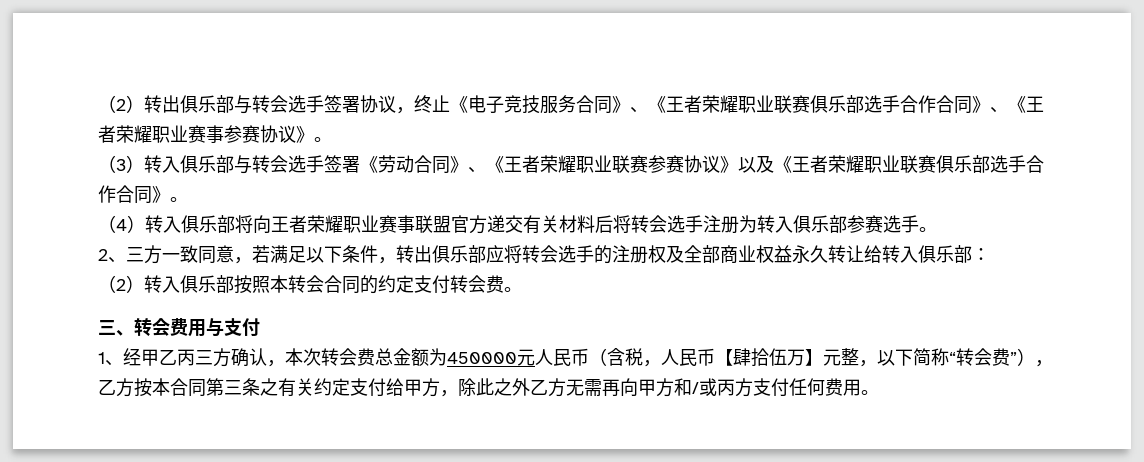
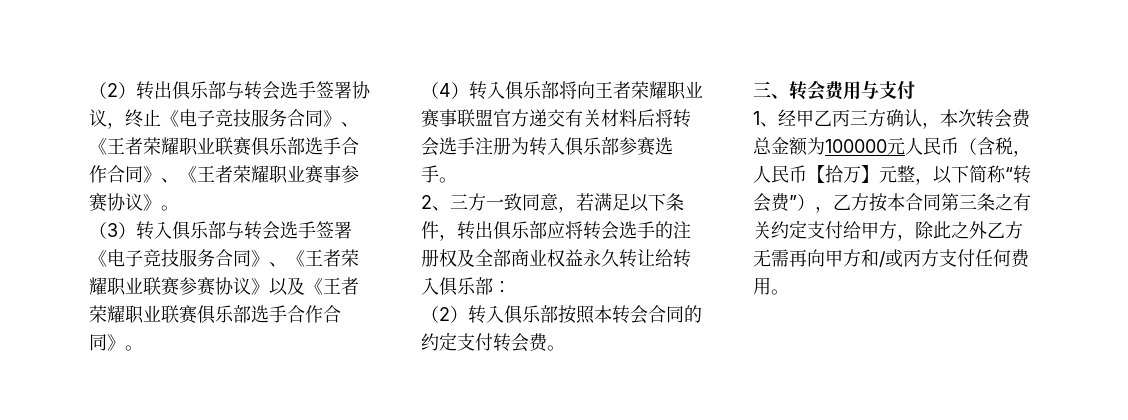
- （3）转入俱乐部与转会选手签署《劳动合同》、《王者荣耀职业联赛参赛协议》以及《王者荣耀职业联赛俱乐部选手合作合同》。
+ （3）转入俱乐部与转会选手签署《电子竞技服务合同》、《王者荣耀职业联赛参赛协议》以及《王者荣耀职业联赛俱乐部选手合作合同》。
- 1、经甲乙丙三方确认，本次转会费总金额为450000元人民币（含税，人民币【肆拾伍万】元整，以下简称“转会费”），乙方按本合同第三条之有关约定支付给甲方，除此之外乙方无需再向甲方和/或丙方支付任何费用。
+ 1、经甲乙丙三方确认，本次转会费总金额为100000元人民币（含税，人民币【拾万】元整，以下简称“转会费”），乙方按本合同第三条之有关约定支付给甲方，除此之外乙方无需再向甲方和/或丙方支付任何费用。

